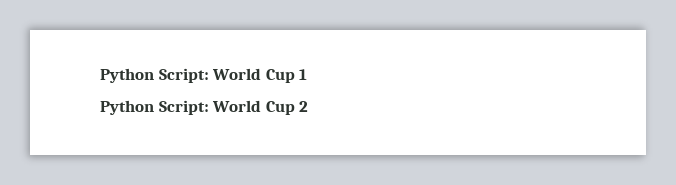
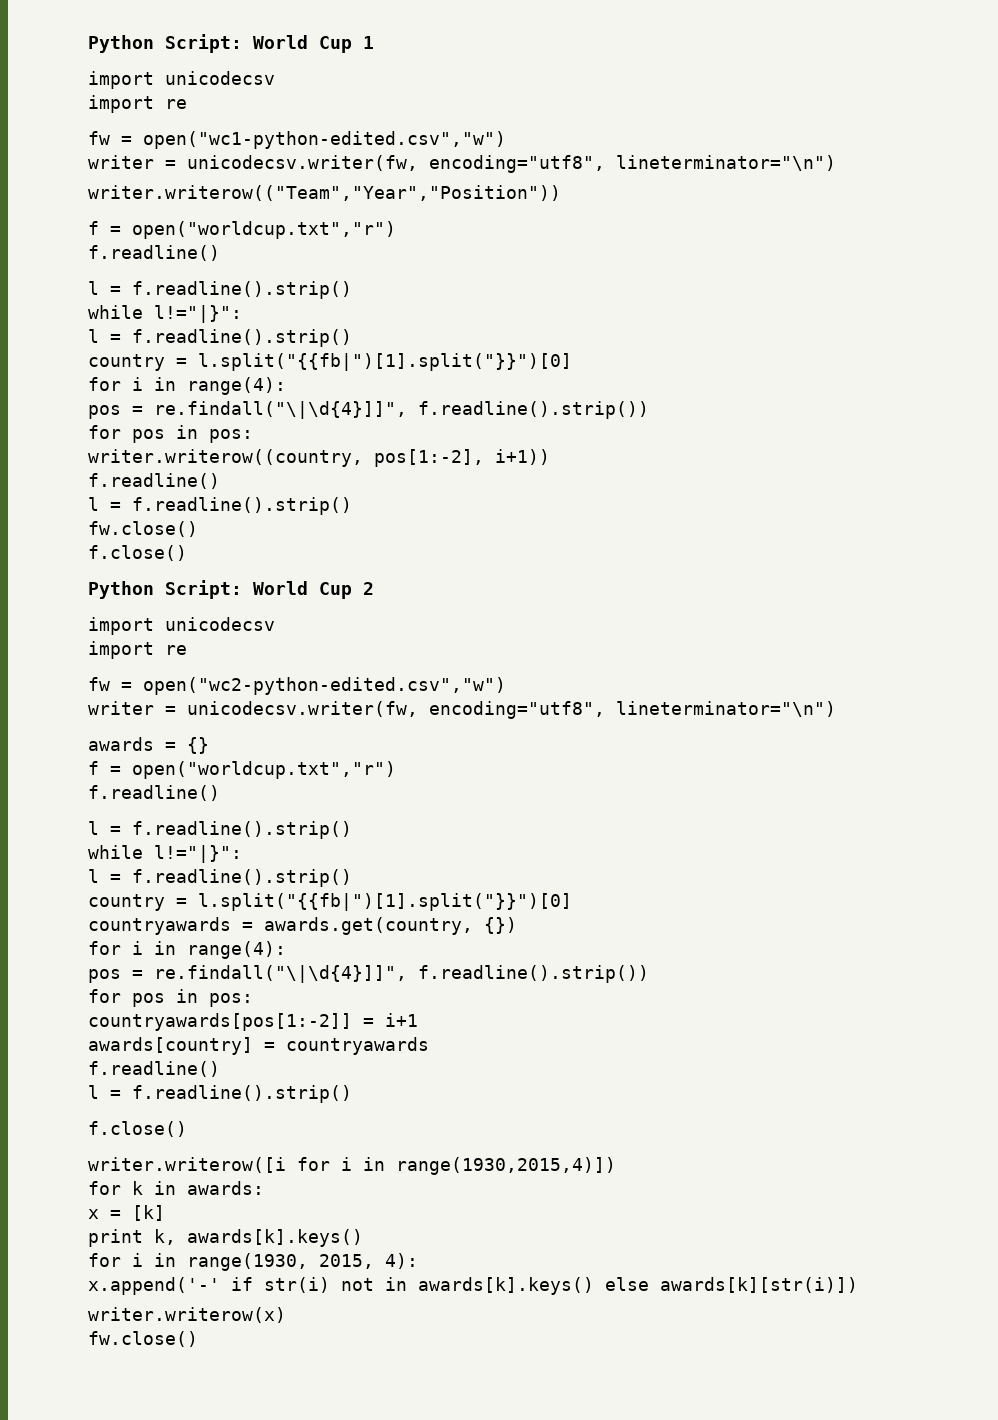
  Python Script: World Cup 1
+ import unicodecsv
+ import re
+ fw = open("wc1-python-edited.csv","w")
+ writer = unicodecsv.writer(fw, encoding="utf8", lineterminator="\n")
+ writer.writerow(("Team","Year","Position"))
+ f = open("worldcup.txt","r")
+ f.readline()
+ l = f.readline().strip()
+ while l!="|}":
+ l = f.readline().strip()
+ country = l.split("{{fb|")[1].split("}}")[0]
+ for i in range(4):
+ pos = re.findall("\|\d{4}]]", f.readline().strip())
+ for pos in pos:
+ writer.writerow((country, pos[1:-2], i+1))
+ f.readline()
+ l = f.readline().strip()
+ fw.close()
+ f.close()
  Python Script: World Cup 2
+ import unicodecsv
+ import re
+ fw = open("wc2-python-edited.csv","w")
+ writer = unicodecsv.writer(fw, encoding="utf8", lineterminator="\n")
+ awards = {}
+ f = open("worldcup.txt","r")
+ f.readline()
+ l = f.readline().strip()
+ while l!="|}":
+ l = f.readline().strip()
+ country = l.split("{{fb|")[1].split("}}")[0]
+ countryawards = awards.get(country, {})
+ for i in range(4):
+ pos = re.findall("\|\d{4}]]", f.readline().strip())
+ for pos in pos:
+ countryawards[pos[1:-2]] = i+1
+ awards[country] = countryawards
+ f.readline()
+ l = f.readline().strip()
+ f.close()
+ writer.writerow([i for i in range(1930,2015,4)])
+ for k in awards:
+ x = [k]
+ print k, awards[k].keys()
+ for i in range(1930, 2015, 4):
+ x.append('-' if str(i) not in awards[k].keys() else awards[k][str(i)])
+ writer.writerow(x)
+ fw.close()

